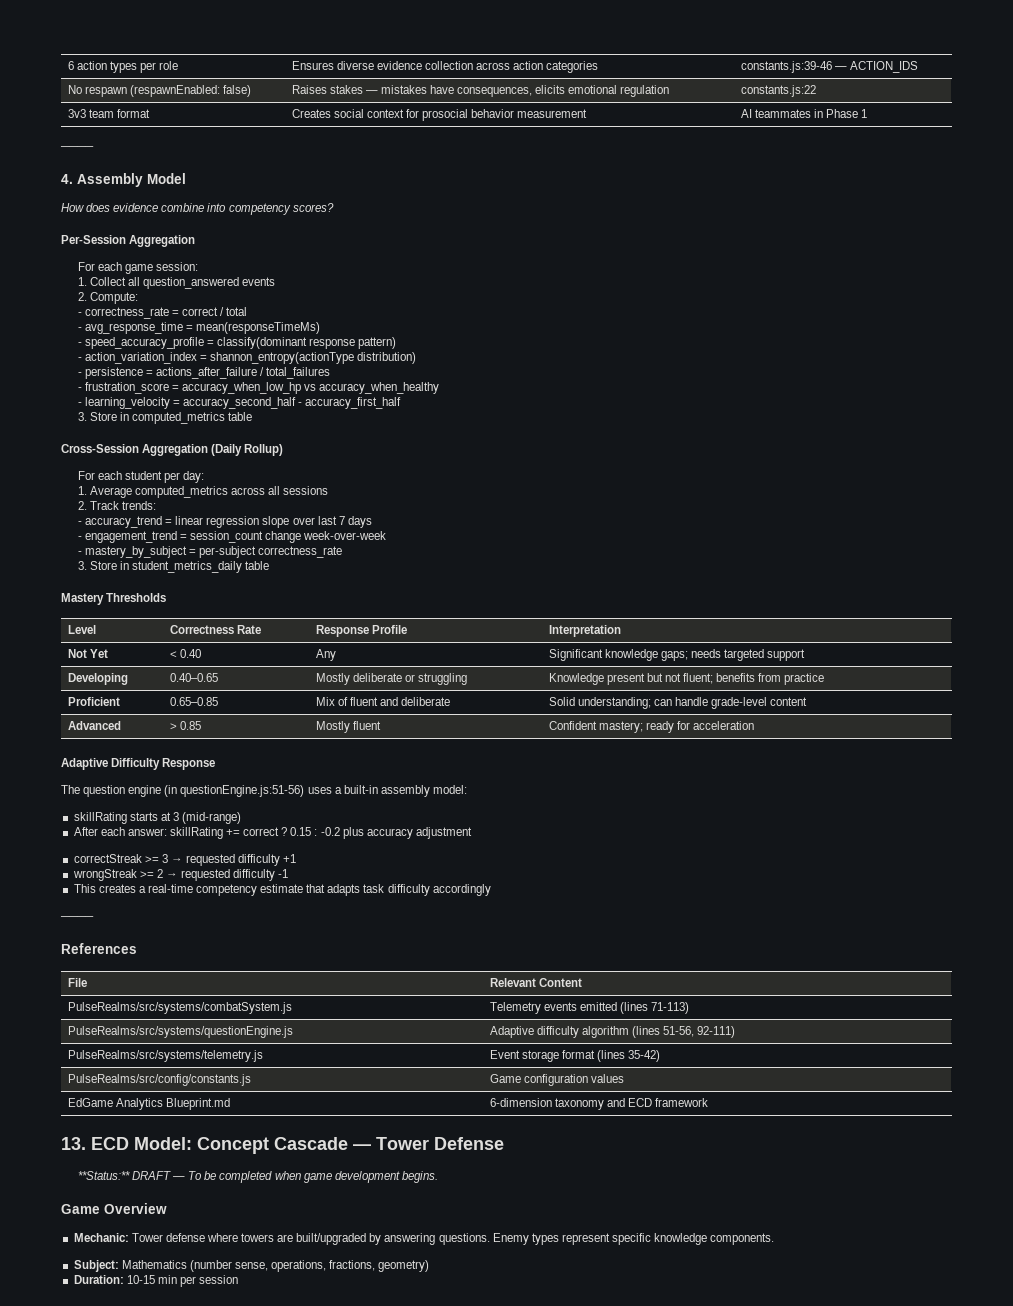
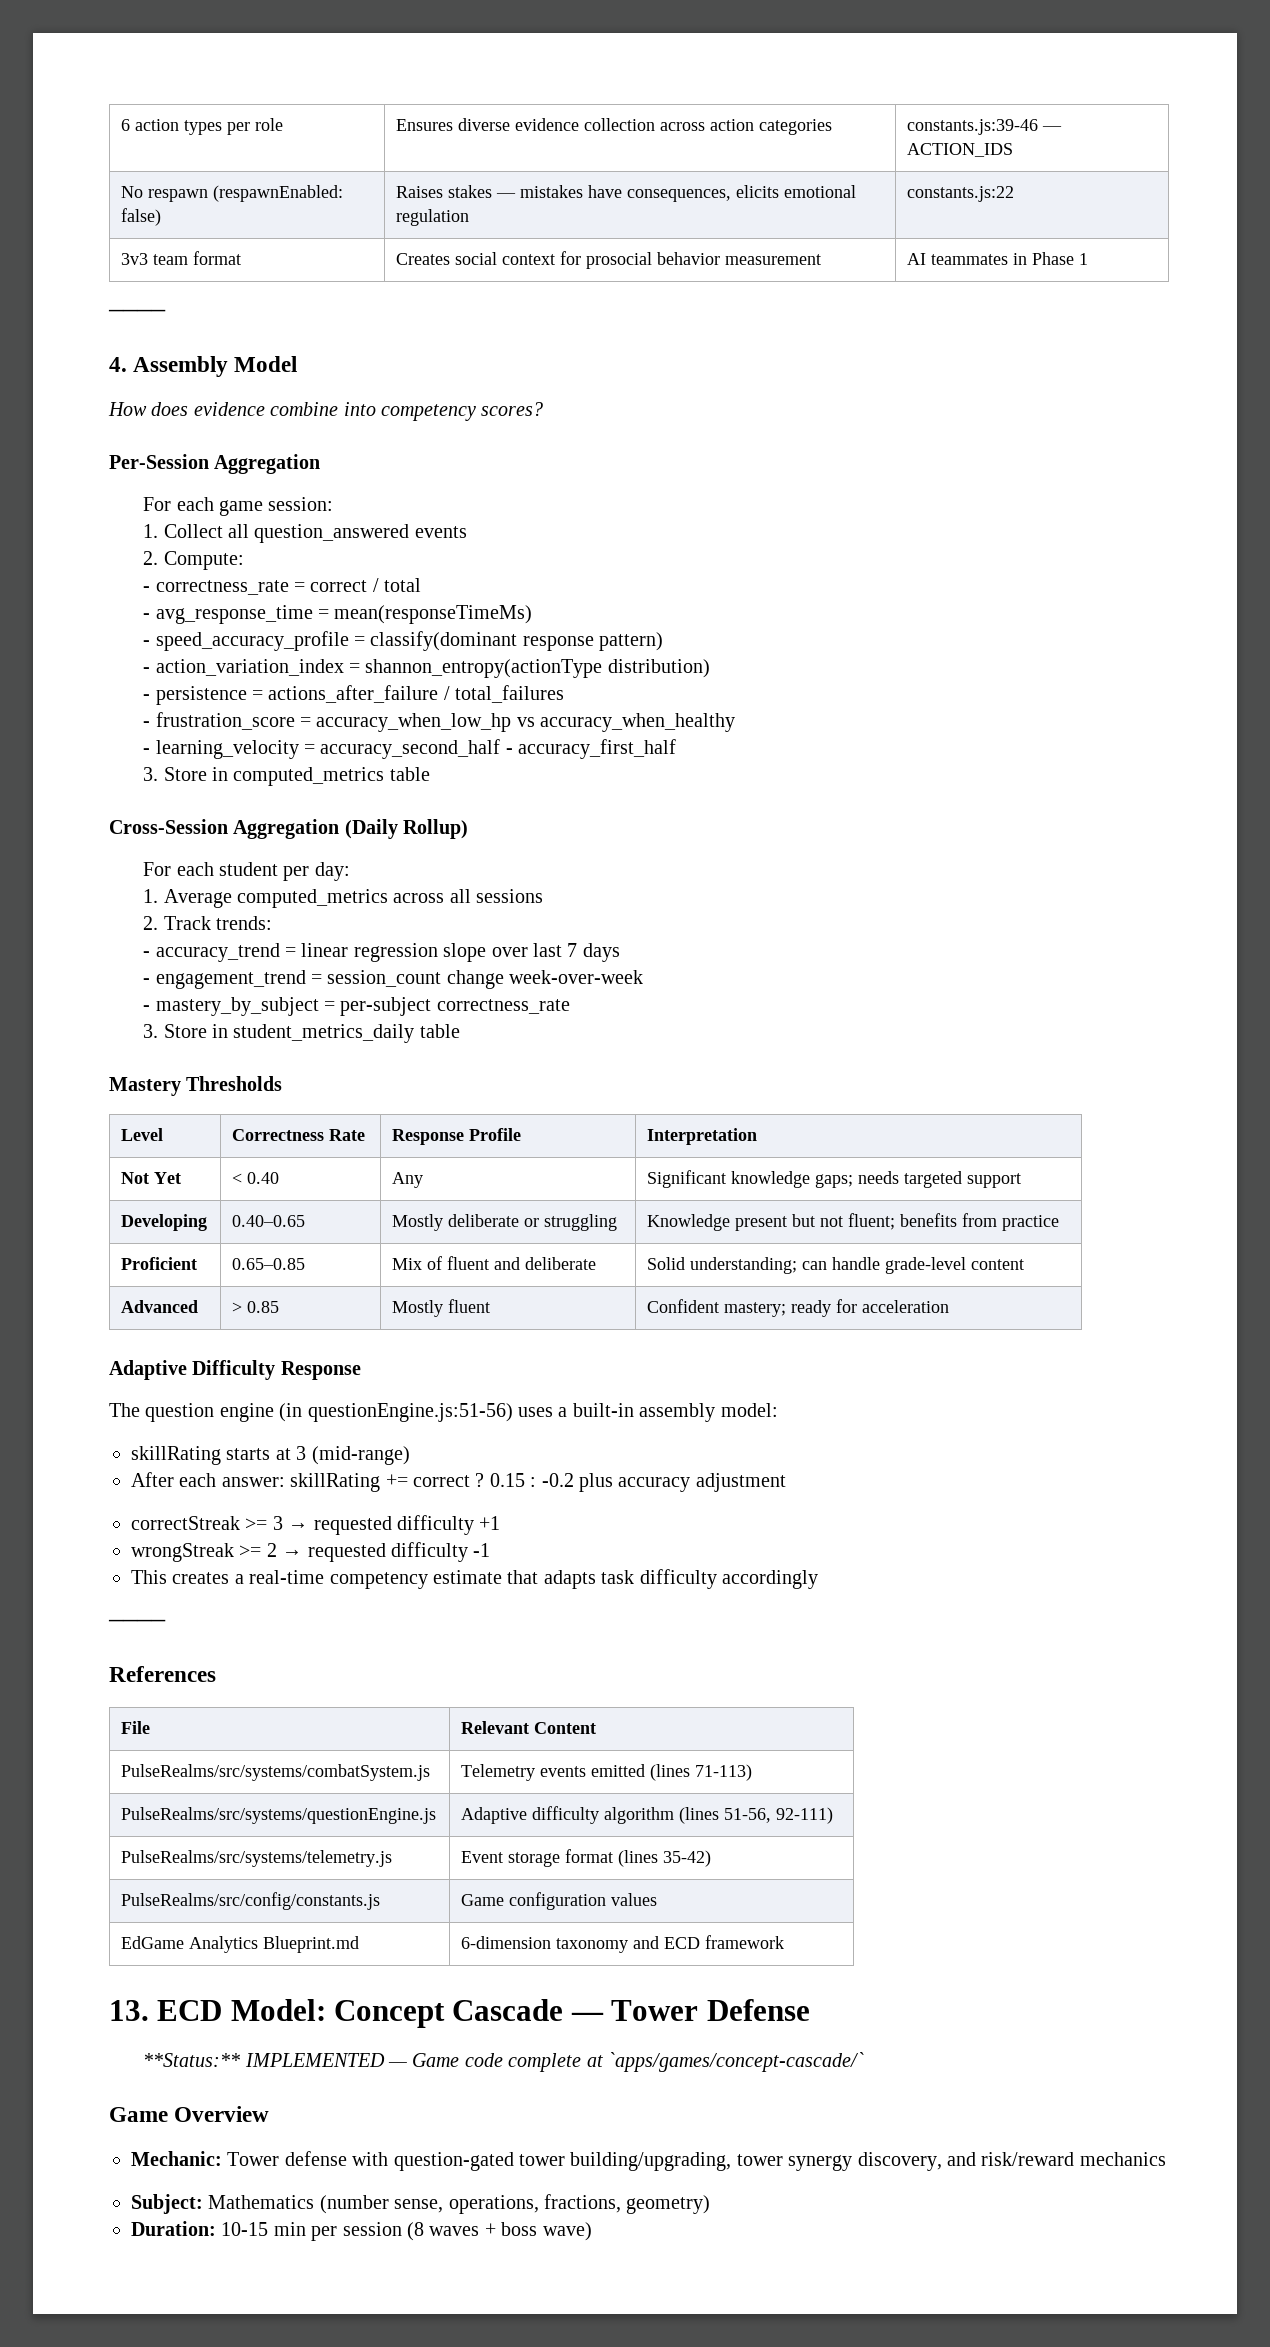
- **Status:** DRAFT — To be completed when game development begins.
+ **Status:** IMPLEMENTED — Game code complete at `apps/games/concept-cascade/`
- Mechanic: Tower defense where towers are built/upgraded by answering questions. Enemy types represent specific knowledge components.
+ Mechanic: Tower defense with question-gated tower building/upgrading, tower synergy discovery, and risk/reward mechanics
- Duration: 10-15 min per session
+ Duration: 10-15 min per session (8 waves + boss wave)

